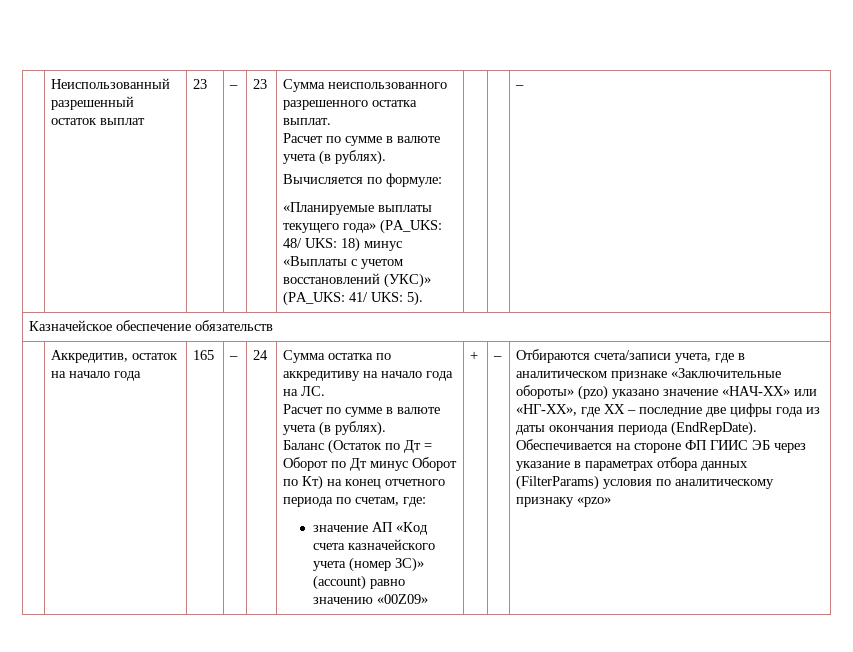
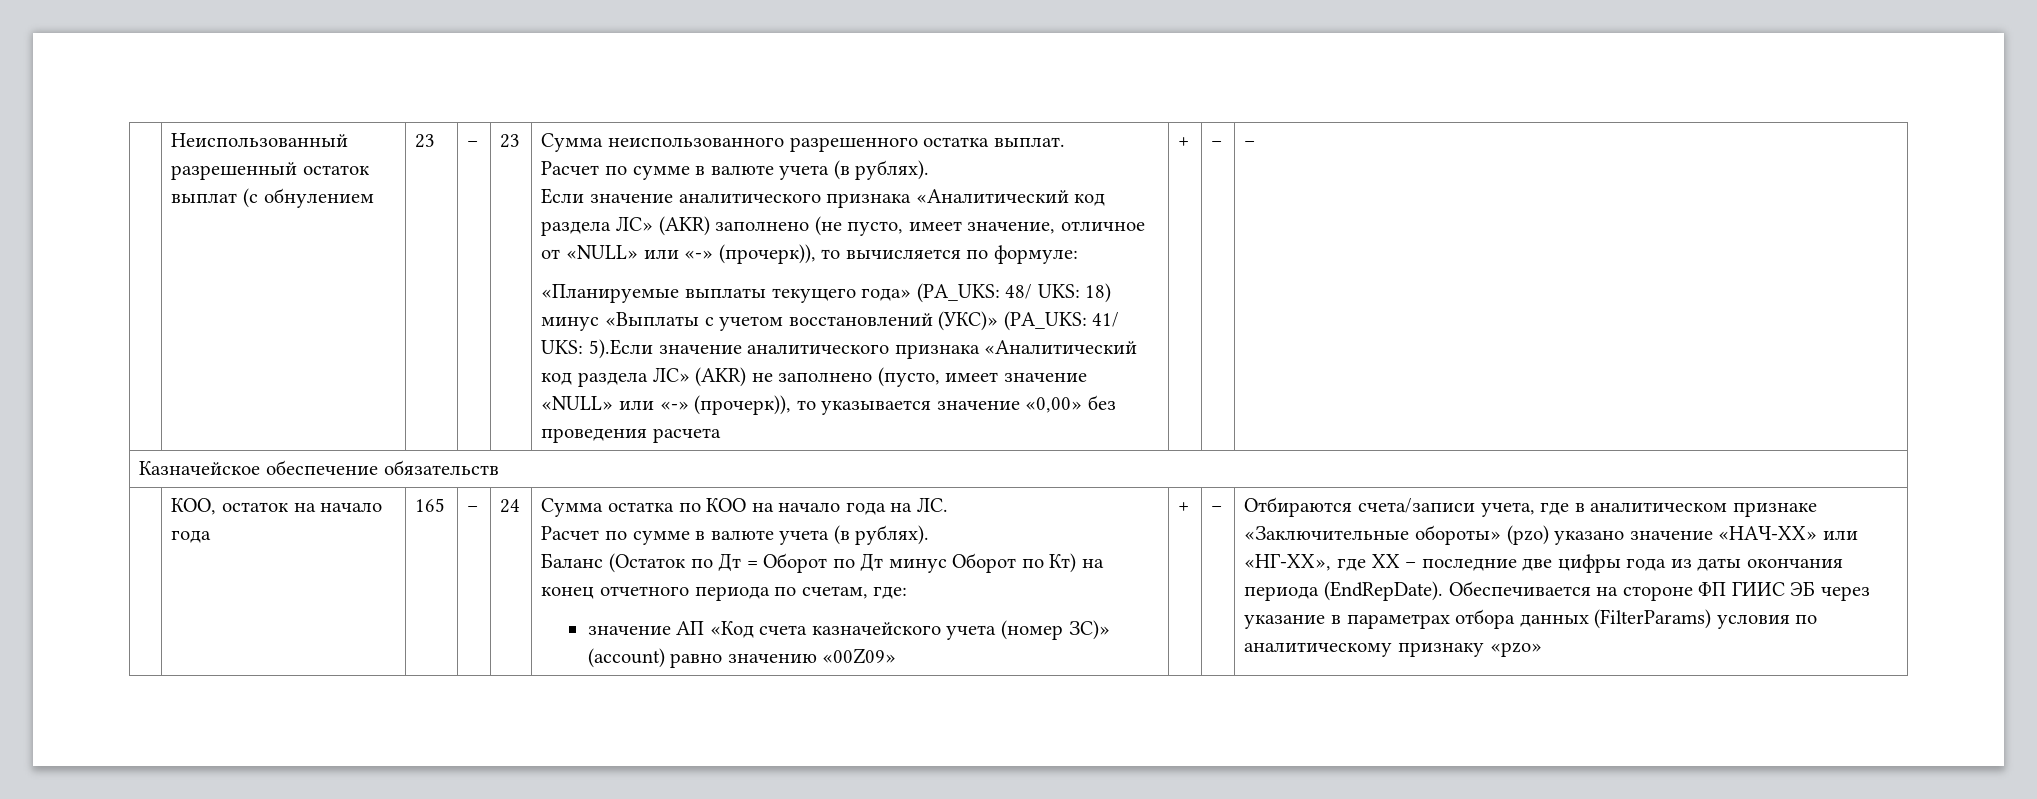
- Неиспользованный разрешенный остаток выплат
+ Неиспользованный разрешенный остаток выплат (с обнулением
- Вычисляется по формуле:
+ Если значение аналитического признака «Аналитический код раздела ЛС» (AKR) заполнено (не пусто, имеет значение, отличное от «NULL» или «-» (прочерк)), то вычисляется по формуле:
- «Планируемые выплаты текущего года» (PA_UKS: 48/ UKS: 18) минус «Выплаты с учетом восстановлений (УКС)» (PA_UKS: 41/ UKS: 5).
+ «Планируемые выплаты текущего года» (PA_UKS: 48/ UKS: 18) минус «Выплаты с учетом восстановлений (УКС)» (PA_UKS: 41/ UKS: 5).Если значение аналитического признака «Аналитический код раздела ЛС» (AKR) не заполнено (пусто, имеет значение «NULL» или «-» (прочерк)), то указывается значение «0,00» без проведения расчета | + | –
- Аккредитив, остаток на начало года
+ КОО, остаток на начало года
- Сумма остатка по аккредитиву на начало года на ЛС.
+ Сумма остатка по КОО на начало года на ЛС.

